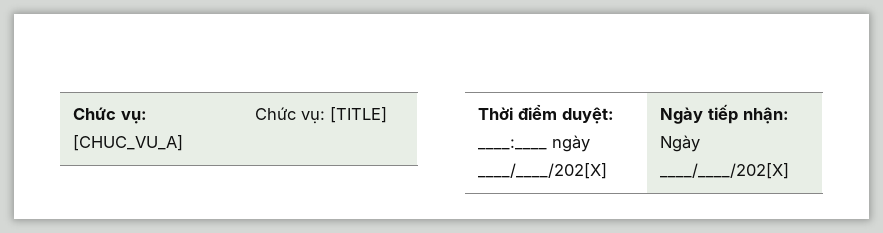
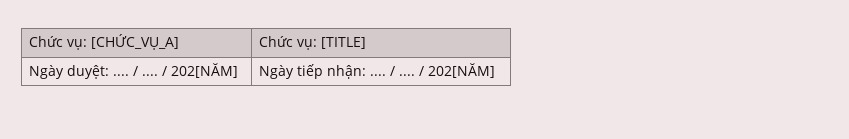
- Chức vụ: [CHUC_VU_A] | Chức vụ: [TITLE]
+ Chức vụ: [CHỨC_VỤ_A] | Chức vụ: [TITLE]
- Thời điểm duyệt: ____:____ ngày ____/____/202[X] | Ngày tiếp nhận: Ngày ____/____/202[X]
+ Ngày duyệt: .... / .... / 202[NĂM] | Ngày tiếp nhận: .... / .... / 202[NĂM]

